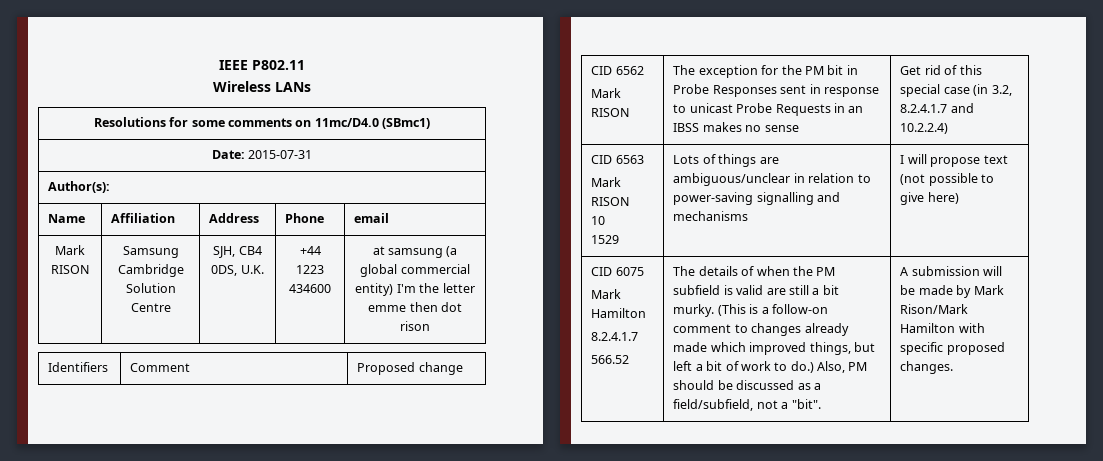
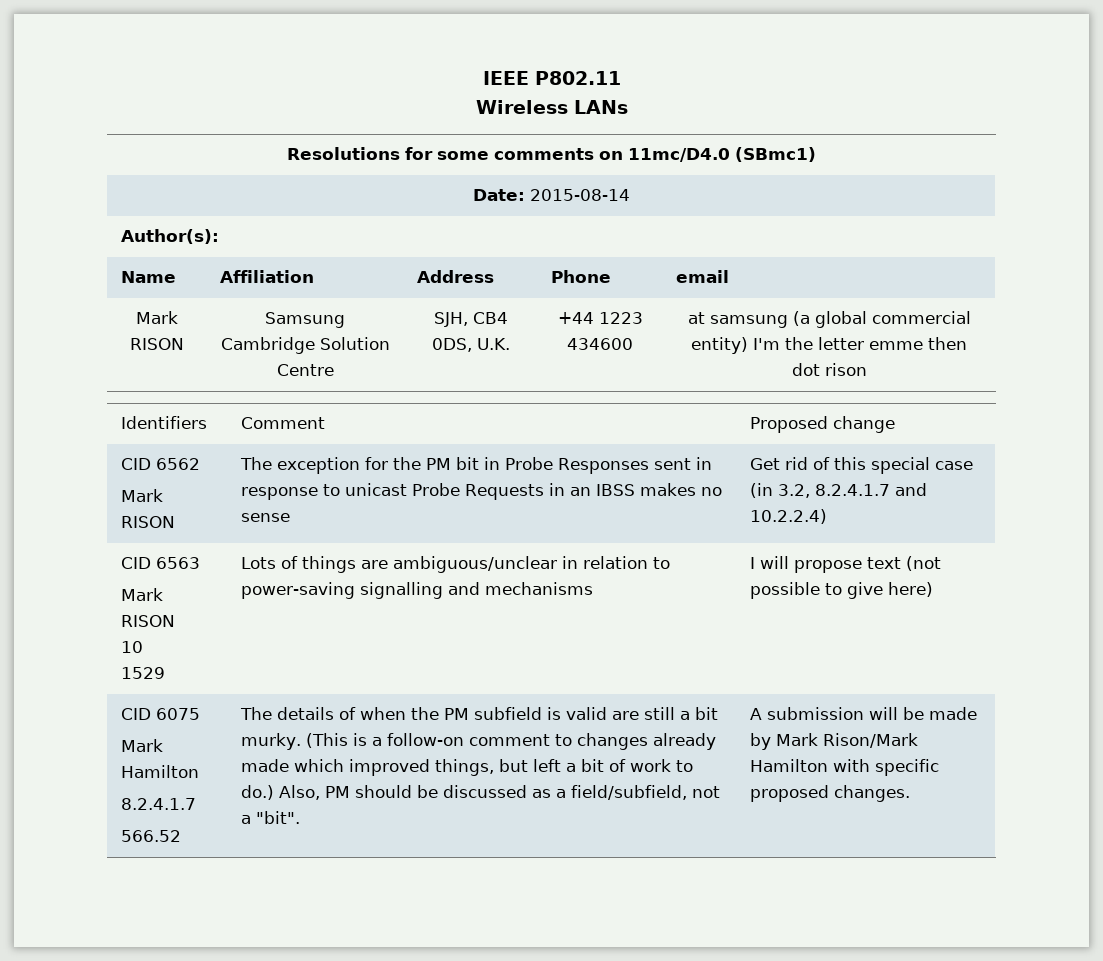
- Date: 2015-07-31
+ Date: 2015-08-14

